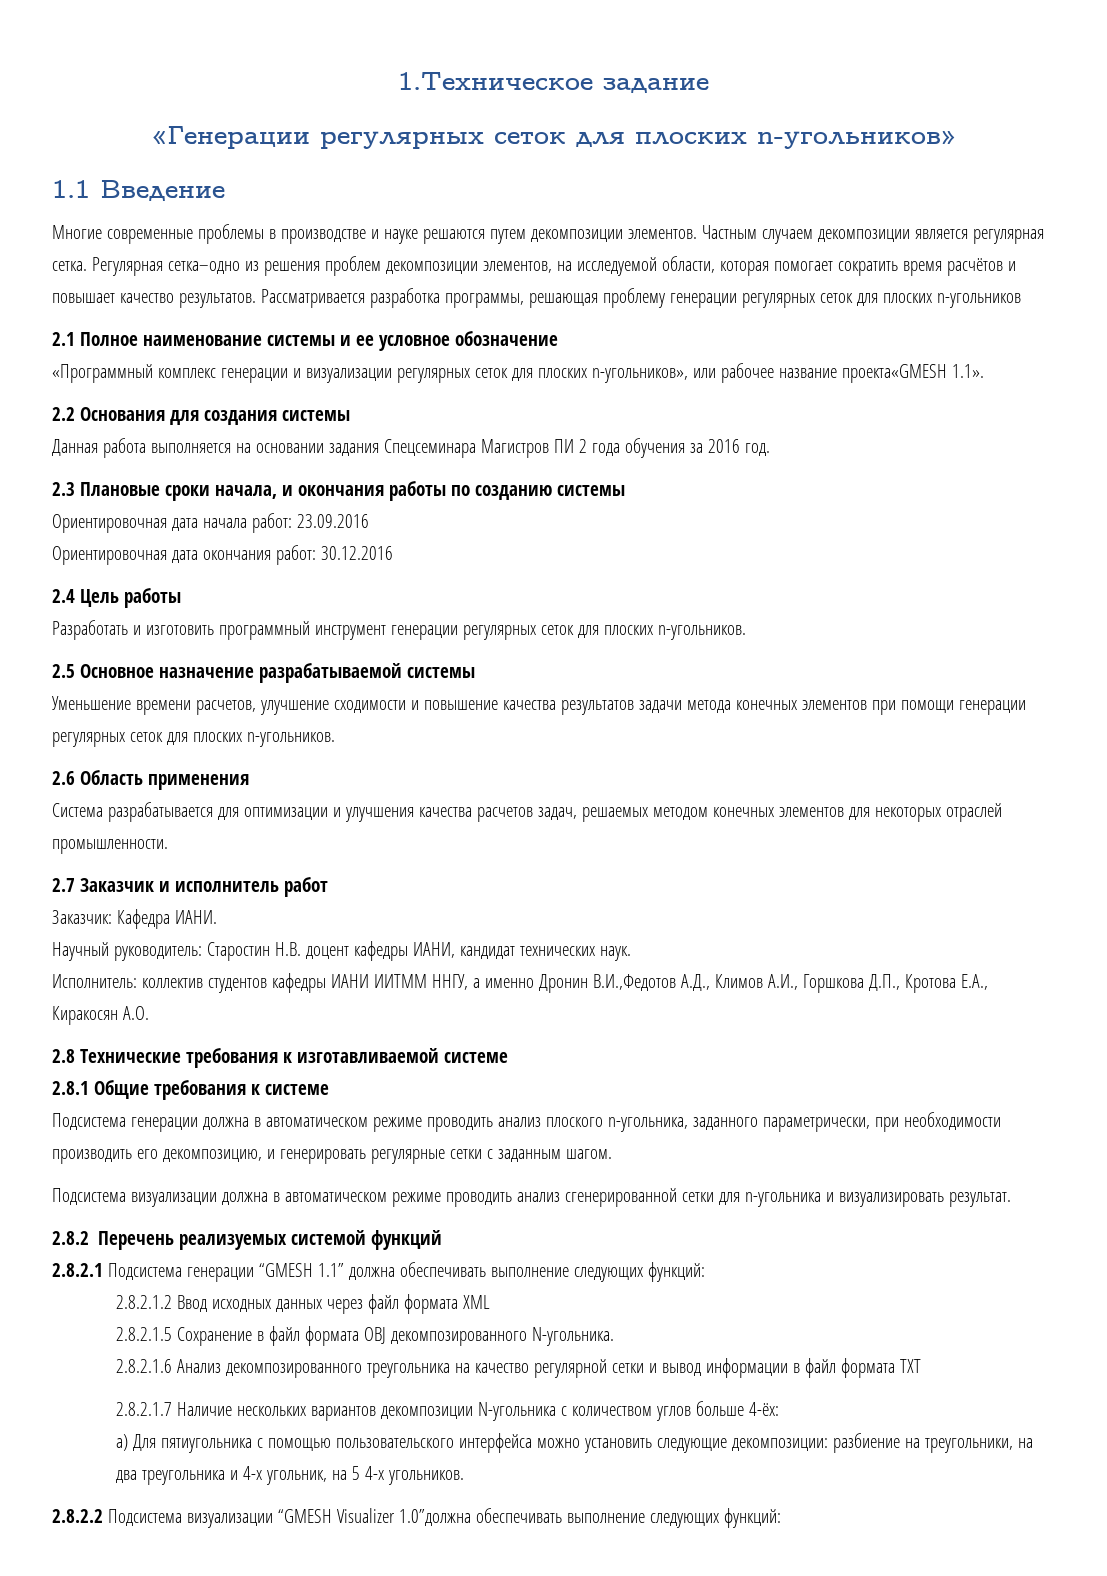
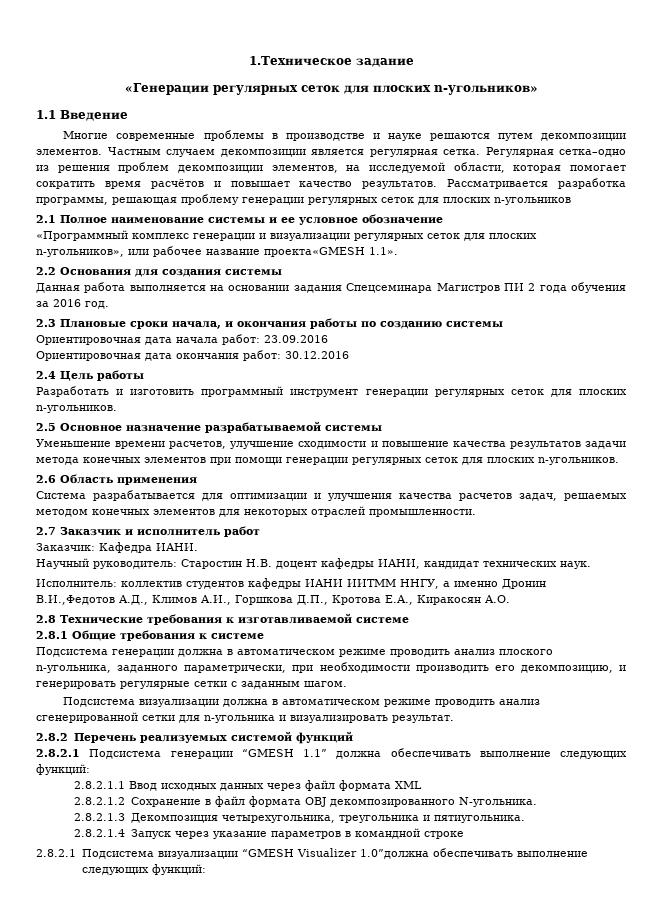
- 2.8.2.1.2 Ввод исходных данных через файл формата XML
+ 2.8.2.1.1 Ввод исходных данных через файл формата XML
- 2.8.2.1.5 Сохранение в файл формата OBJ декомпозированного N-угольника.
+ 2.8.2.1.2 Сохранение в файл формата OBJ декомпозированного N-угольника.
- 2.8.2.1.6 Анализ декомпозированного треугольника на качество регулярной сетки и вывод информации в файл формата TXT
- 2.8.2.1.7 Наличие нескольких вариантов декомпозиции N-угольника с количеством углов больше 4-ёх:
- а) Для пятиугольника с помощью пользовательского интерфейса можно установить следующие декомпозиции: разбиение на треугольники, на два треугольника и 4-х угольник, на 5 4-х угольников.
- 2.8.2.2 Подсистема визуализации “GMESH Visualizer 1.0”должна обеспечивать выполнение следующих функций:
+ 2.8.2.1.3 Декомпозиция четырехугольника, треугольника и пятиугольника.
+ 2.8.2.1.4 Запуск через указание параметров в командной строке
+ 2.8.2.1 Подсистема визуализации “GMESH Visualizer 1.0”должна обеспечивать выполнение следующих функций:

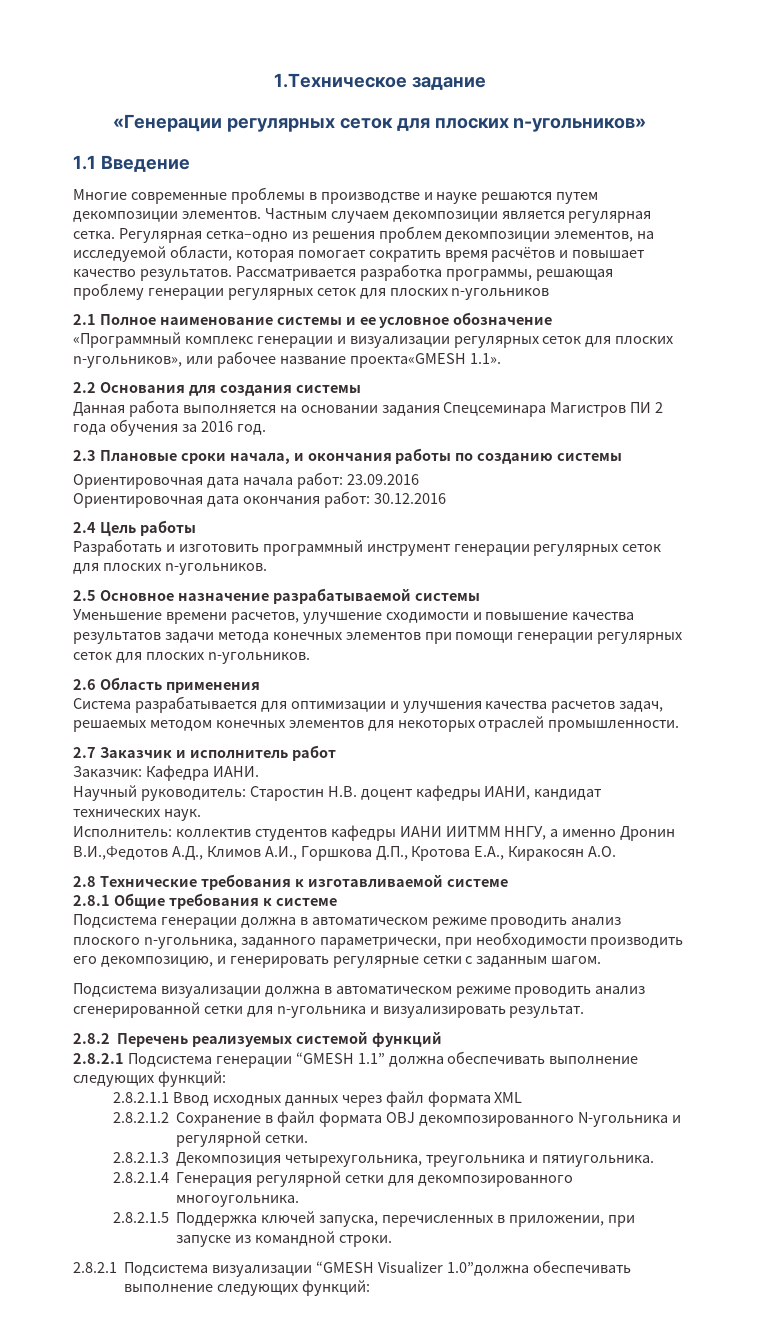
- 2.8.2.1.2 Сохранение в файл формата OBJ декомпозированного N-угольника.
+ 2.8.2.1.2 Сохранение в файл формата OBJ декомпозированного N-угольника и регулярной сетки.
- 2.8.2.1.4 Запуск через указание параметров в командной строке
+ 2.8.2.1.4 Генерация регулярной сетки для декомпозированного многоугольника.
+ 2.8.2.1.5 Поддержка ключей запуска, перечисленных в приложении, при запуске из командной строки.

